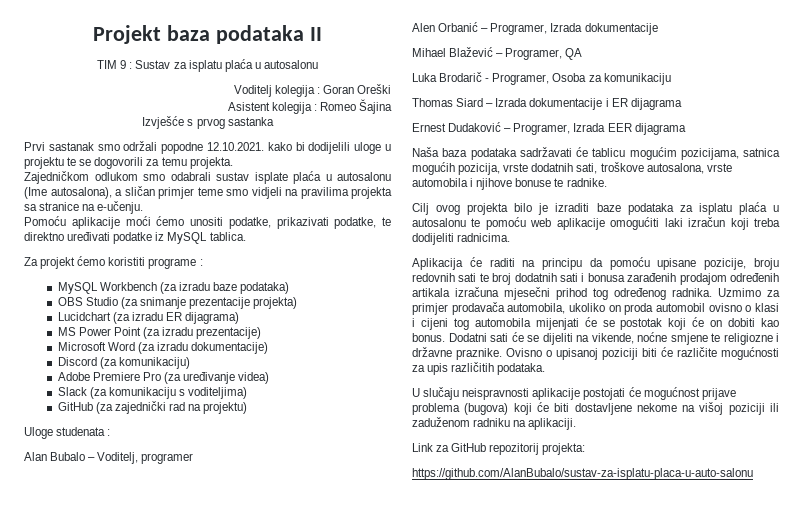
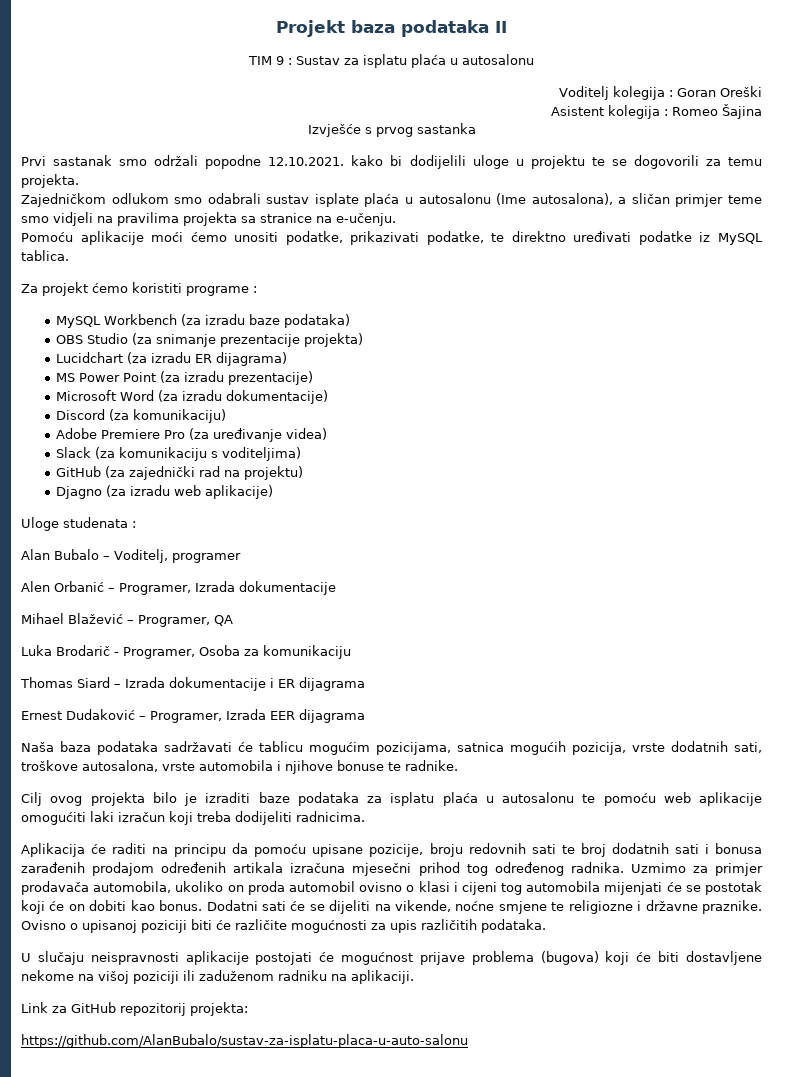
+ Djagno (za izradu web aplikacije)

